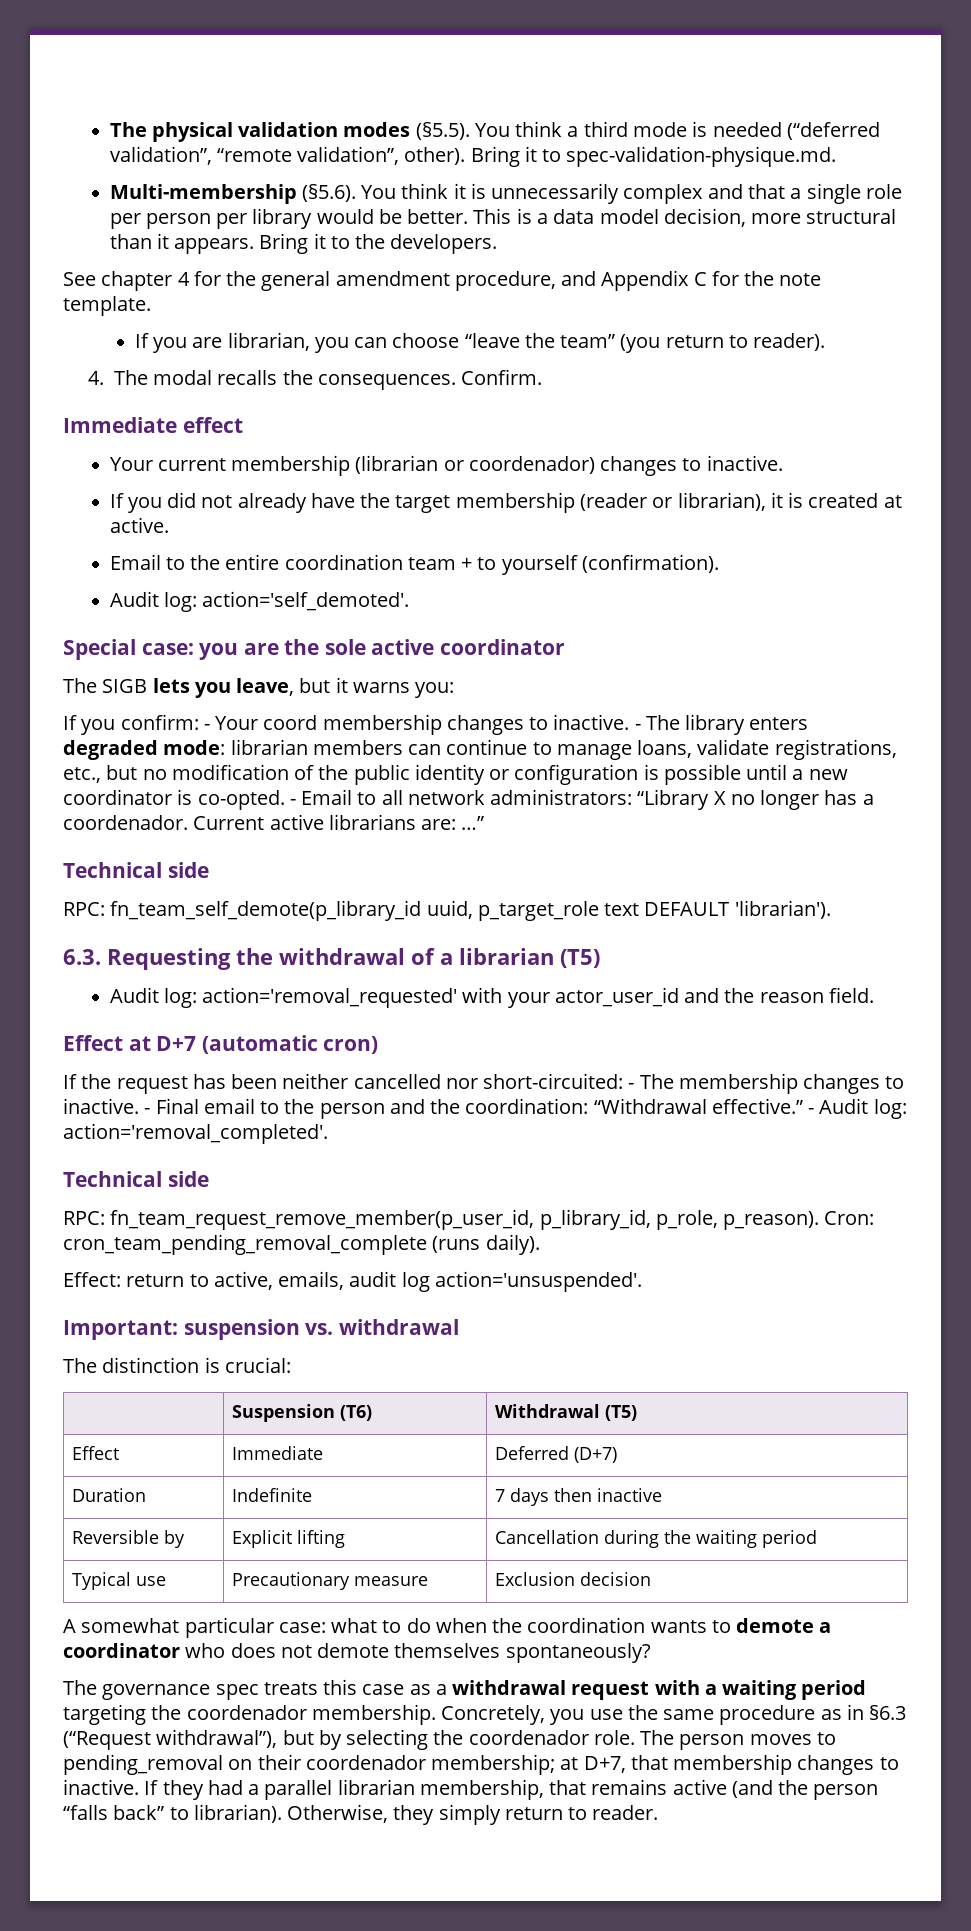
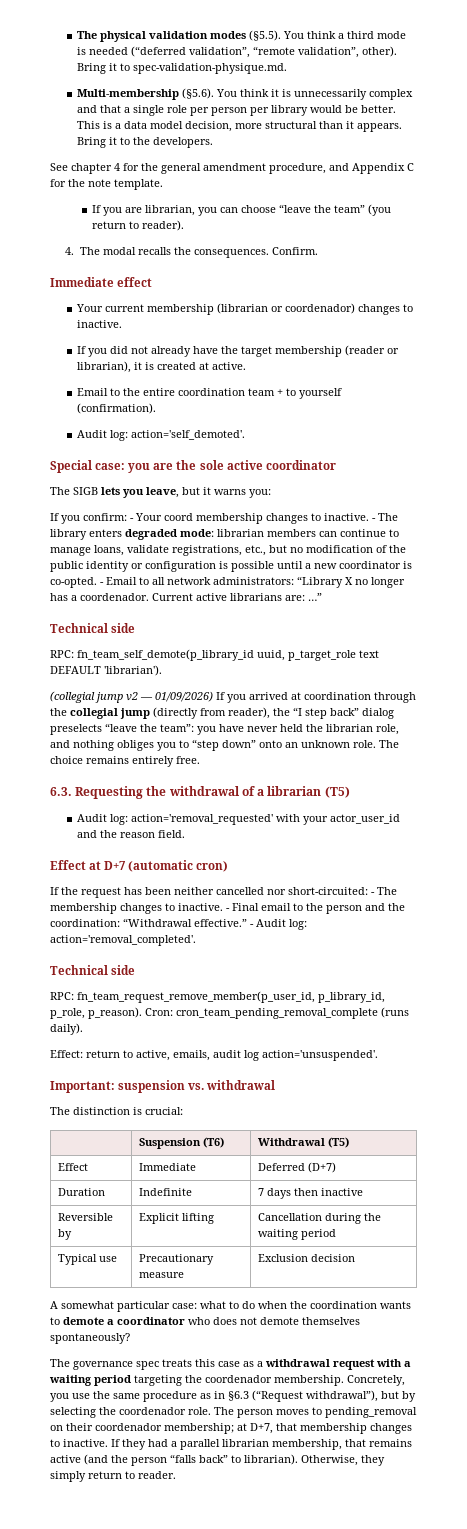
+ (collegial jump v2 — 01/09/2026) If you arrived at coordination through the collegial jump (directly from reader), the “I step back” dialog preselects “leave the team”: you have never held the librarian role, and nothing obliges you to “step down” onto an unknown role. The choice remains entirely free.

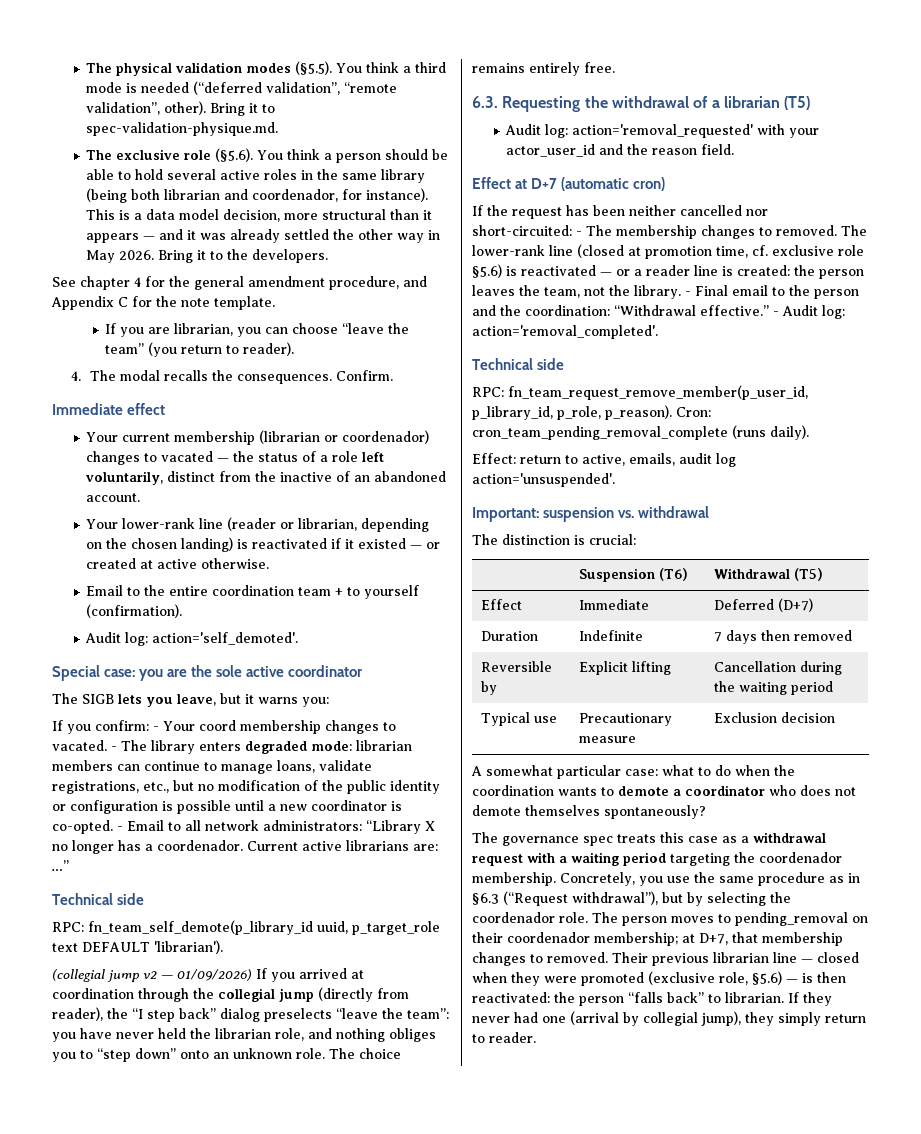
- Multi-membership (§5.6). You think it is unnecessarily complex and that a single role per person per library would be better.
+ The exclusive role (§5.6). You think a person should be able to hold several active roles in the same library (being both librarian and coordenador, for instance).
- This is a data model decision, more structural than it appears.
+ This is a data model decision, more structural than it appears — and it was already settled the other way in May 2026.
- Your current membership (librarian or coordenador) changes to inactive.
- If you did not already have the target membership (reader or librarian), it is created at active.
+ Your current membership (librarian or coordenador) changes to vacated — the status of a role left voluntarily, distinct from the inactive of an abandoned account.
+ Your lower-rank line (reader or librarian, depending on the chosen landing) is reactivated if it existed — or created at active otherwise.
- If you confirm: - Your coord membership changes to inactive.
+ If you confirm: - Your coord membership changes to vacated.
- If the request has been neither cancelled nor short-circuited: - The membership changes to inactive.
+ If the request has been neither cancelled nor short-circuited: - The membership changes to removed. The lower-rank line (closed at promotion time, cf. exclusive role §5.6) is reactivated — or a reader line is created: the person leaves the team, not the library.
- Duration | Indefinite | 7 days then inactive
+ Duration | Indefinite | 7 days then removed
- The person moves to pending_removal on their coordenador membership; at D+7, that membership changes to inactive. If they had a parallel librarian membership, that remains active (and the person “falls back” to librarian). Otherwise, they simply return to reader.
+ The person moves to pending_removal on their coordenador membership; at D+7, that membership changes to removed. Their previous librarian line — closed when they were promoted (exclusive role, §5.6) — is then reactivated: the person “falls back” to librarian. If they never had one (arrival by collegial jump), they simply return to reader.

